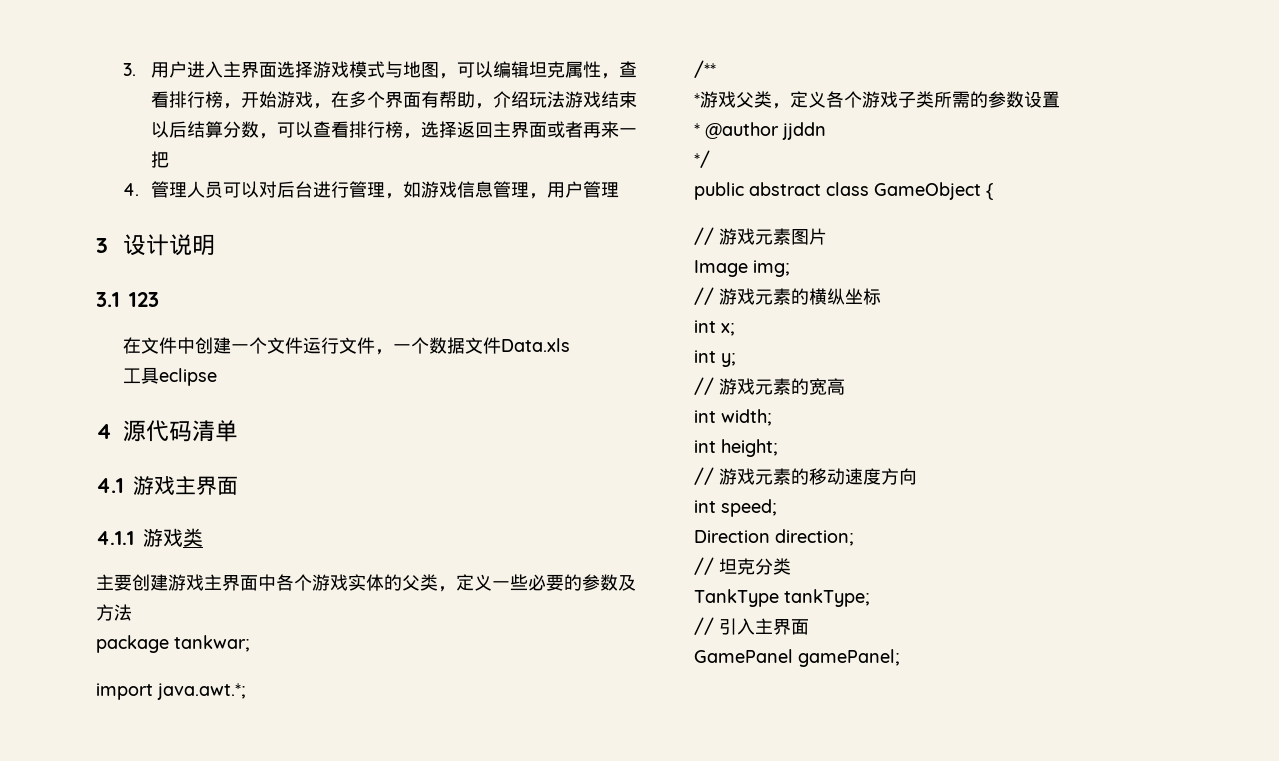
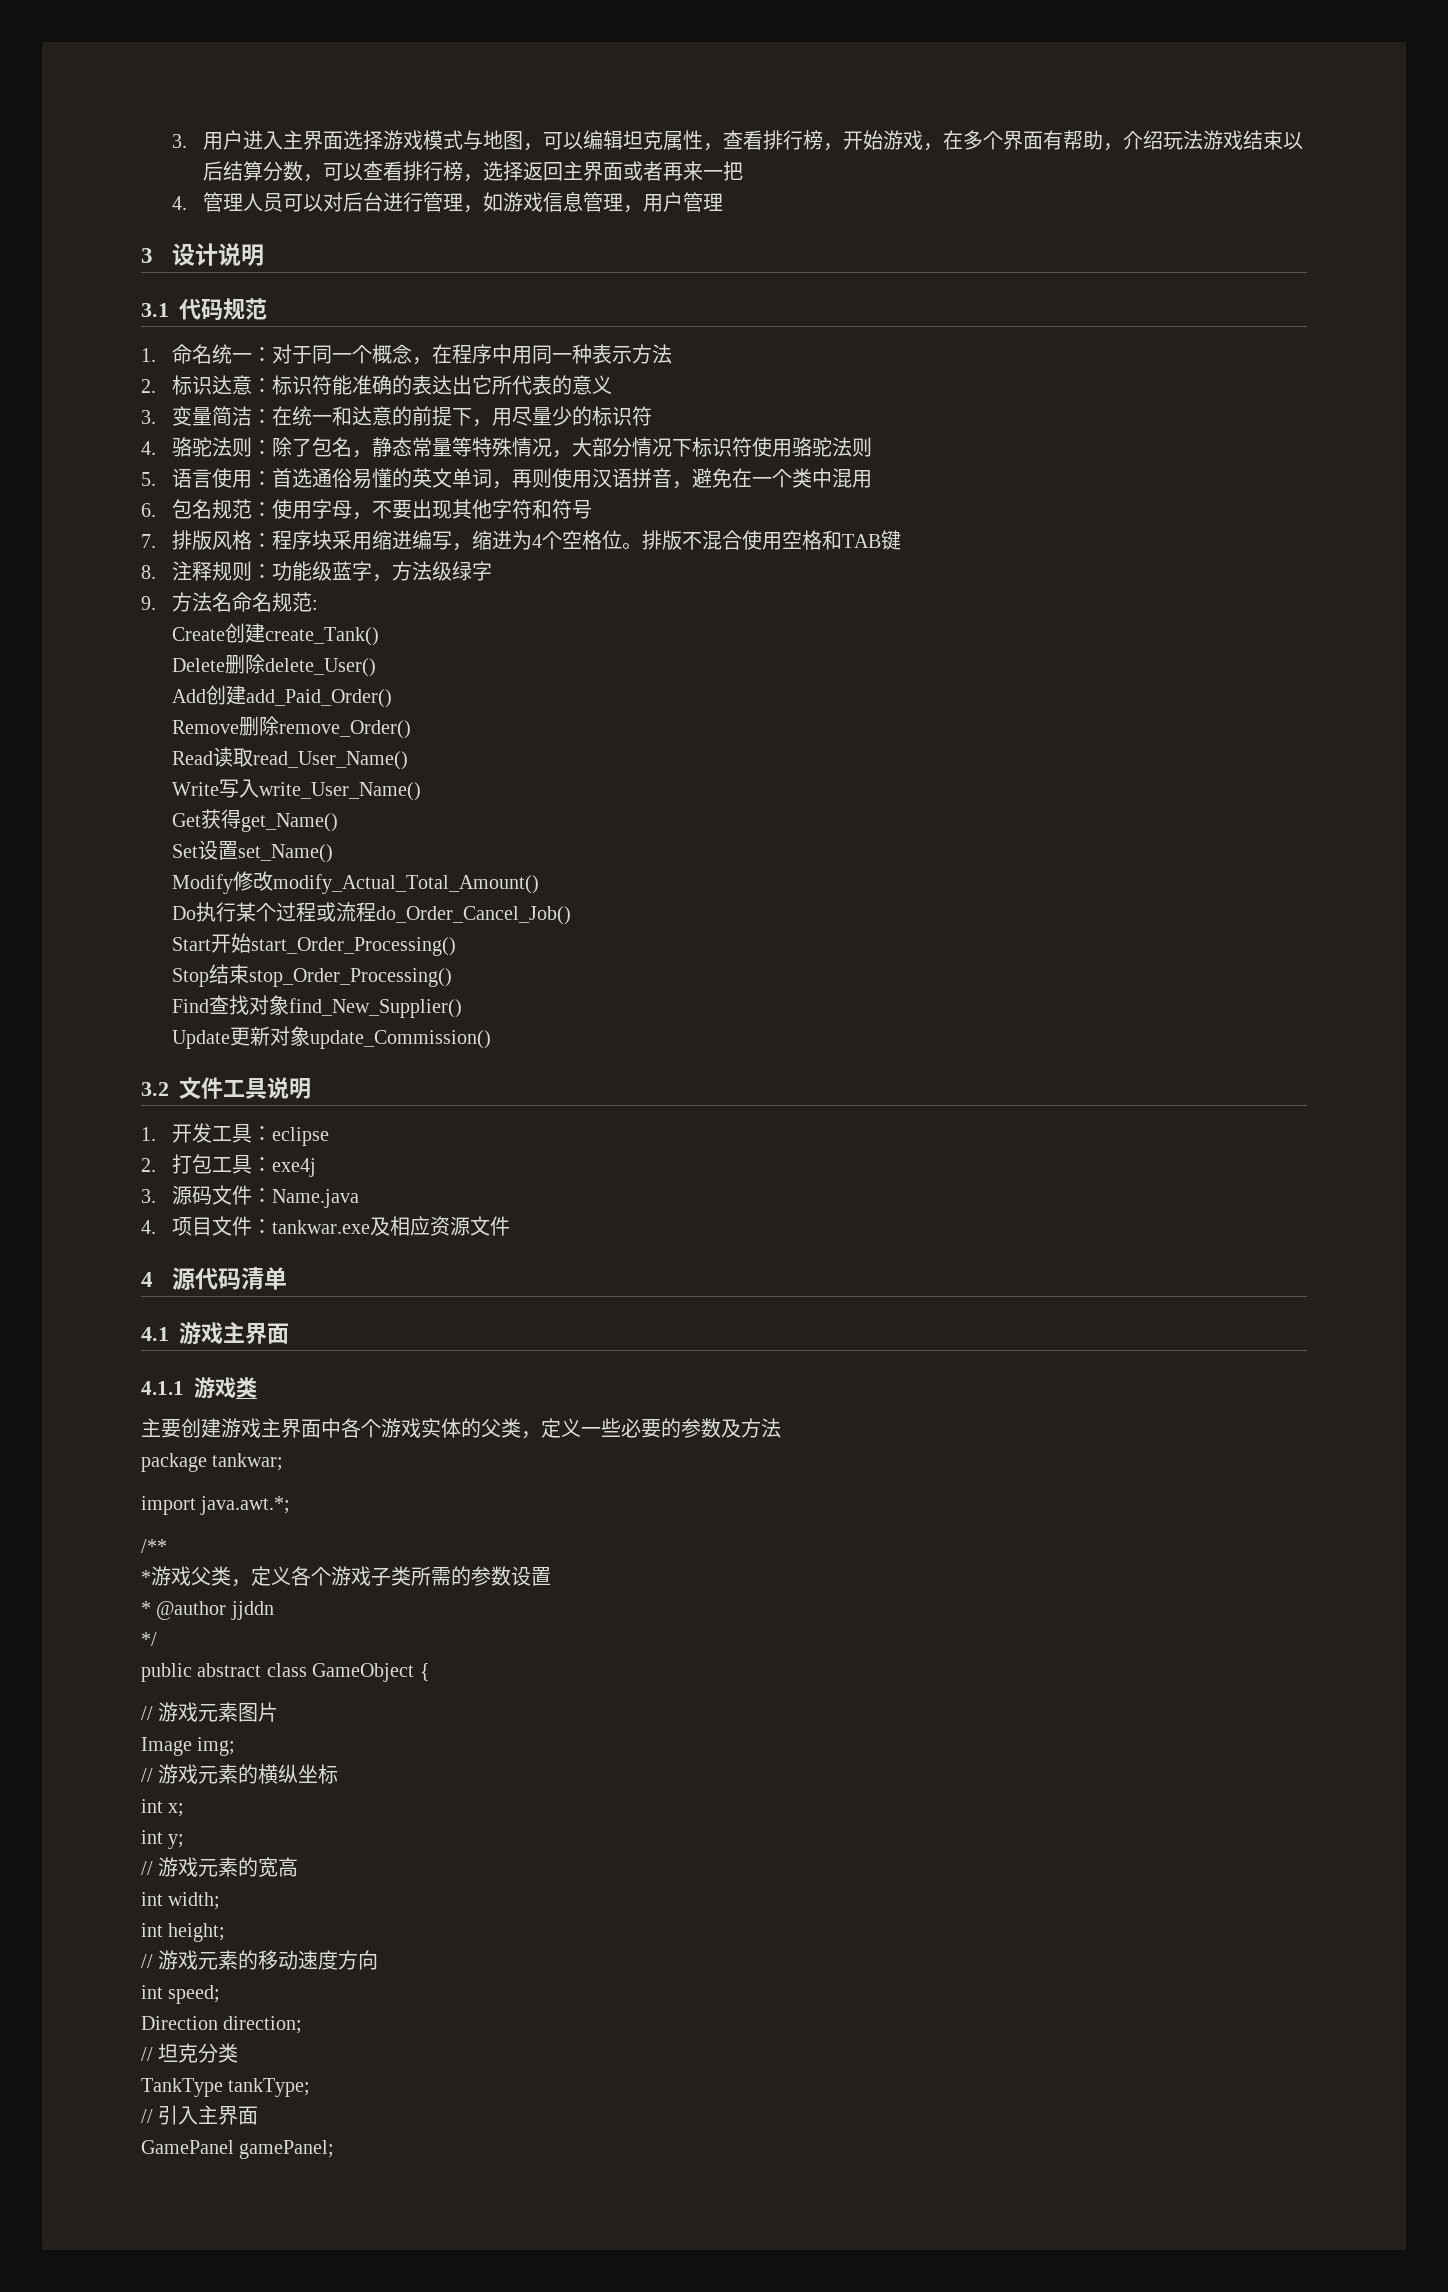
- 3.1 123
- 在文件中创建一个文件运行文件，一个数据文件Data.xls
- 工具eclipse
+ 3.1代码规范
+ 1.命名统一：对于同一个概念，在程序中用同一种表示方法
+ 2.标识达意：标识符能准确的表达出它所代表的意义
+ 3.变量简洁：在统一和达意的前提下，用尽量少的标识符
+ 4.骆驼法则：除了包名，静态常量等特殊情况，大部分情况下标识符使用骆驼法则
+ 5.语言使用：首选通俗易懂的英文单词，再则使用汉语拼音，避免在一个类中混用
+ 6.包名规范：使用字母，不要出现其他字符和符号
+ 7.排版风格：程序块采用缩进编写，缩进为4个空格位。排版不混合使用空格和TAB键
+ 8.注释规则：功能级蓝字，方法级绿字
+ 9.方法名命名规范:
+ Create创建create_Tank()
+ Delete删除delete_User()
+ Add创建add_Paid_Order()
+ Remove删除remove_Order()
+ Read读取read_User_Name()
+ Write写入write_User_Name()
+ Get获得get_Name()
+ Set设置set_Name()
+ Modify修改modify_Actual_Total_Amount()
+ Do执行某个过程或流程do_Order_Cancel_Job()
+ Start开始start_Order_Processing()
+ Stop结束stop_Order_Processing()
+ Find查找对象find_New_Supplier()
+ Update更新对象update_Commission()
+ 3.2文件工具说明
+ 1.开发工具：eclipse
+ 2.打包工具：exe4j
+ 3.源码文件：Name.java
+ 4.项目文件：tankwar.exe及相应资源文件

